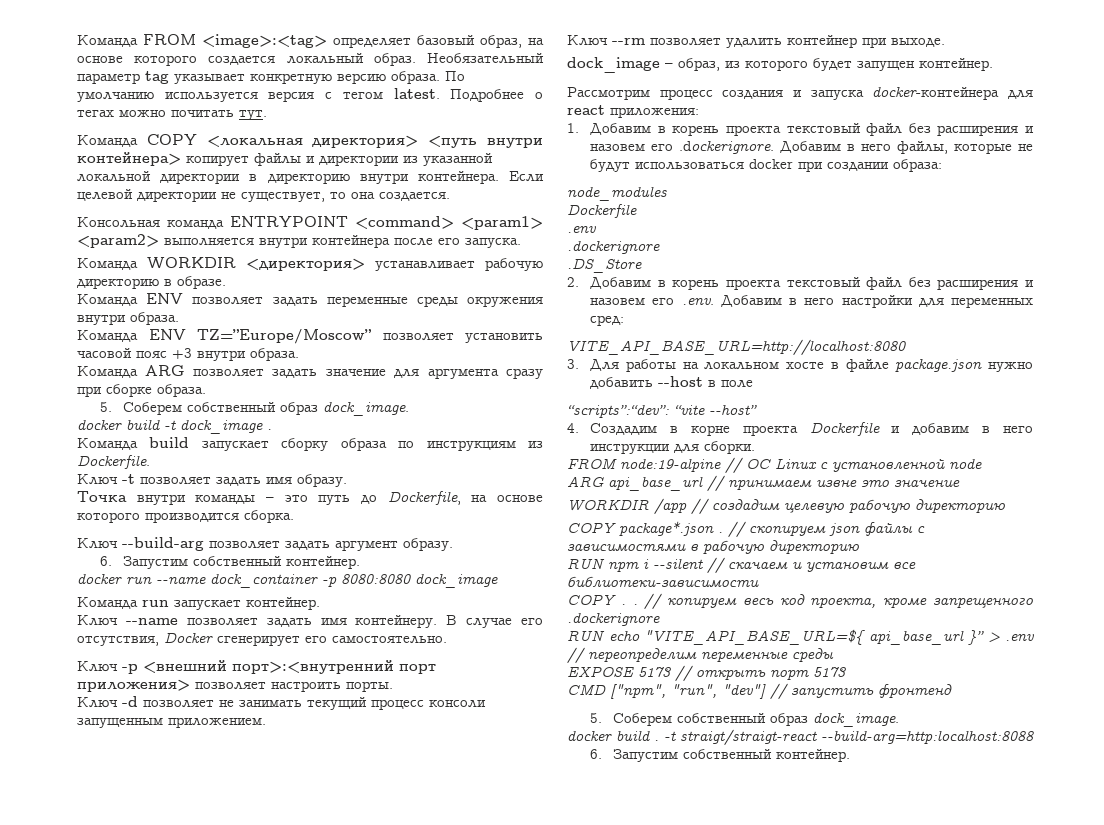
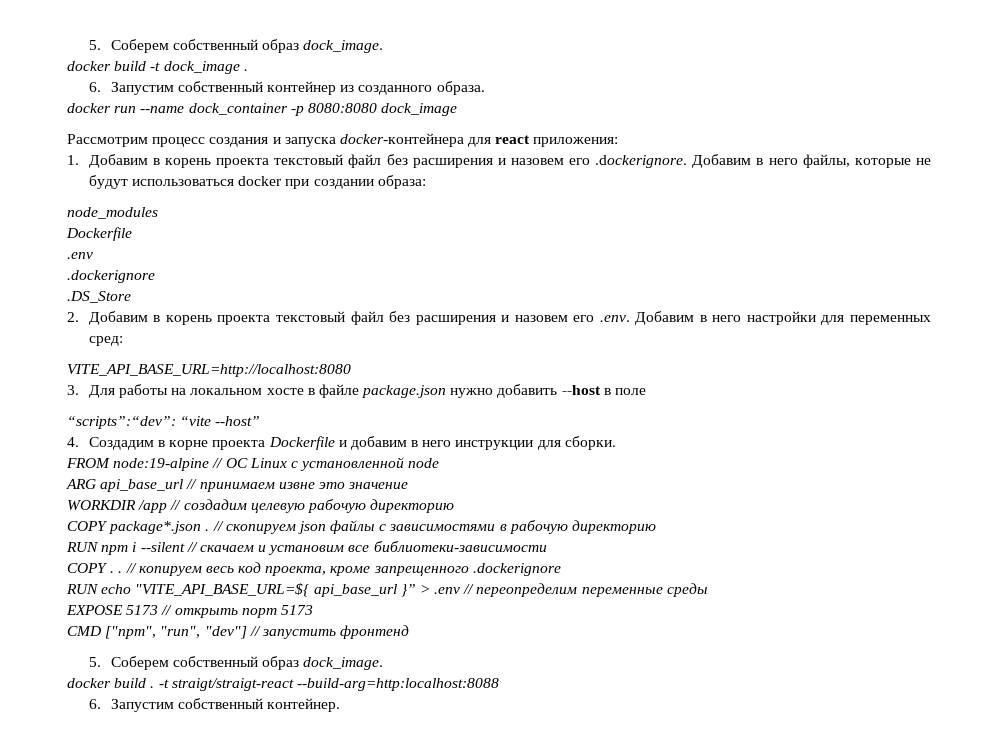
- Команда FROM <image>:<tag> определяет базовый образ, на основе которого создается локальный образ. Необязательный параметр tag указывает конкретную версию образа. По умолчанию используется версия с тегом latest. Подробнее о тегах можно почитать тут.
- Команда COPY <локальная директория> <путь внутри контейнера> копирует файлы и директории из указанной локальной директории в директорию внутри контейнера. Если целевой директории не существует, то она создается.
- Консольная команда ENTRYPOINT <command> <param1> <param2> выполняется внутри контейнера после его запуска.
- Команда WORKDIR <директория> устанавливает рабочую директорию в образе.
- Команда ENV позволяет задать переменные среды окружения внутри образа.
- Команда ENV TZ=”Europe/Moscow” позволяет установить часовой пояс +3 внутри образа.
- Команда ARG позволяет задать значение для аргумента сразу при сборке образа.
- Команда build запускает сборку образа по инструкциям из Dockerfile.
- Ключ -t позволяет задать имя образу.
- Точка внутри команды – это путь до Dockerfile, на основе которого производится сборка.
- Ключ --build-arg позволяет задать аргумент образу.
- 6. Запустим собственный контейнер.
+ 6. Запустим собственный контейнер из созданного образа.
- Команда run запускает контейнер.
- Ключ --name позволяет задать имя контейнеру. В случае его отсутствия, Docker сгенерирует его самостоятельно.
- Ключ -p <внешний порт>:<внутренний порт приложения> позволяет настроить порты.
- Ключ -d позволяет не занимать текущий процесс консоли запущенным приложением.
- Ключ --rm позволяет удалить контейнер при выходе.
- dock_image – образ, из которого будет запущен контейнер.

